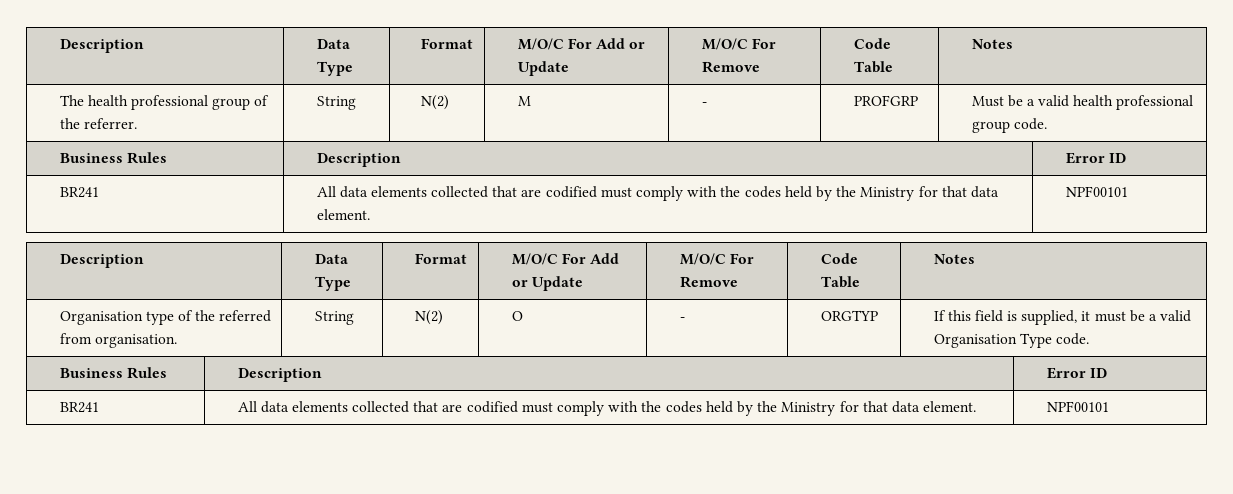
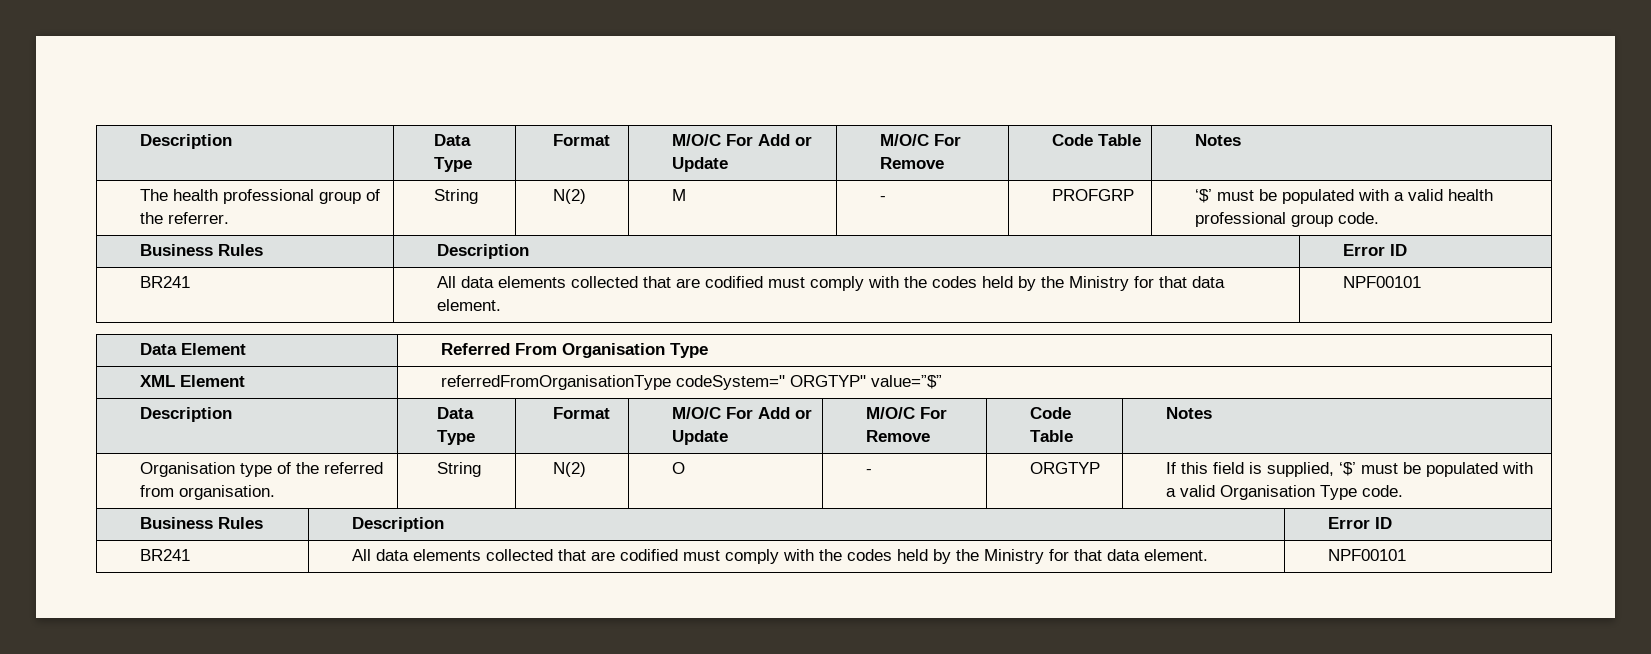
- The health professional group of the referrer. | String | N(2) | M | - | PROFGRP | Must be a valid health professional group code.
+ The health professional group of the referrer. | String | N(2) | M | - | PROFGRP | ‘$’ must be populated with a valid health professional group code.
+ Data Element | Referred From Organisation Type
+ XML Element | referredFromOrganisationType codeSystem=" ORGTYP" value=”$”
- Organisation type of the referred from organisation. | String | N(2) | O | - | ORGTYP | If this field is supplied, it must be a valid Organisation Type code.
+ Organisation type of the referred from organisation. | String | N(2) | O | - | ORGTYP | If this field is supplied, ‘$’ must be populated with a valid Organisation Type code.

